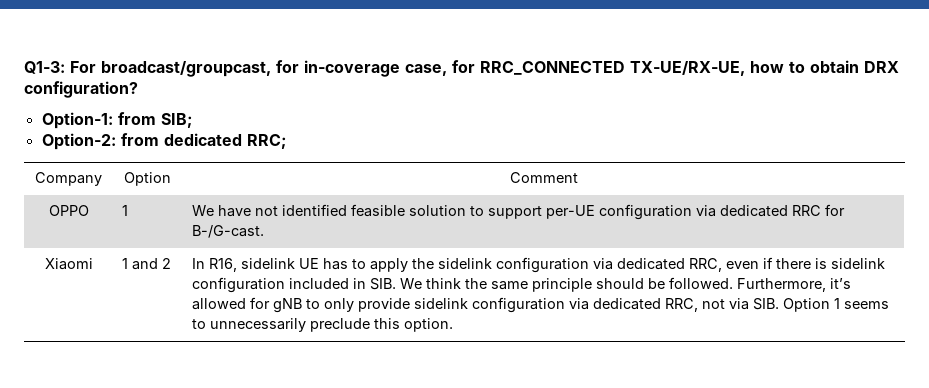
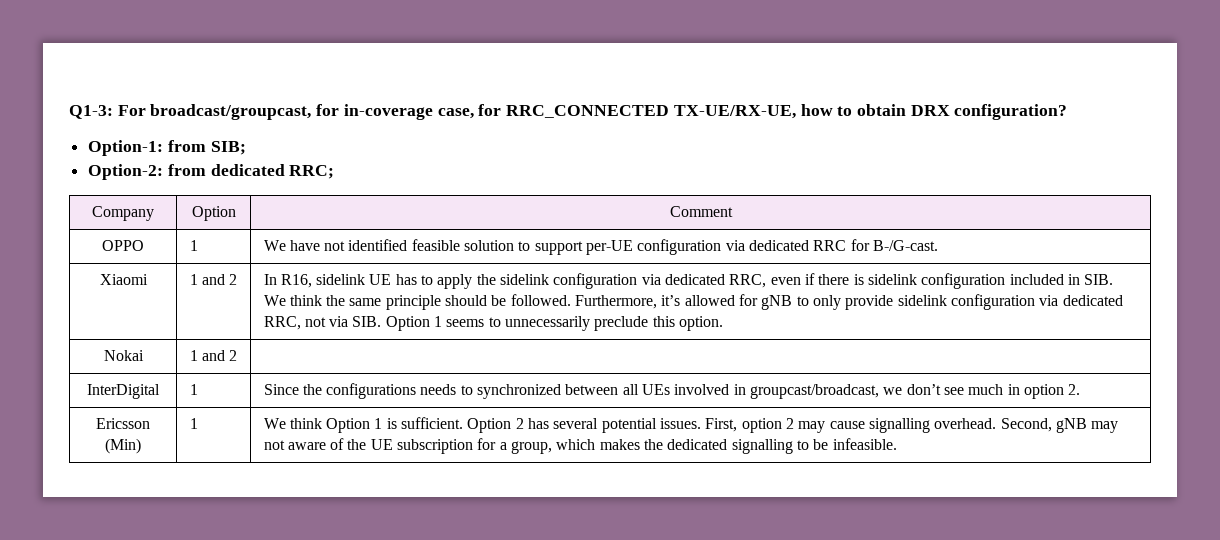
+ Nokai | 1 and 2 |
+ InterDigital | 1 | Since the configurations needs to synchronized between all UEs involved in groupcast/broadcast, we don’t see much in option 2.
+ Ericsson (Min) | 1 | We think Option 1 is sufficient. Option 2 has several potential issues. First, option 2 may cause signalling overhead. Second, gNB may not aware of the UE subscription for a group, which makes the dedicated signalling to be infeasible.

